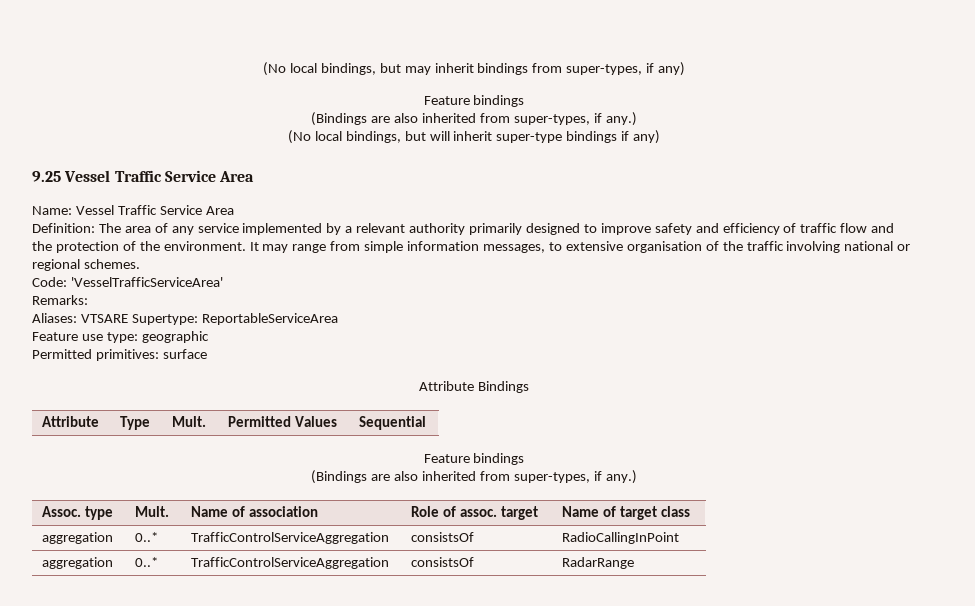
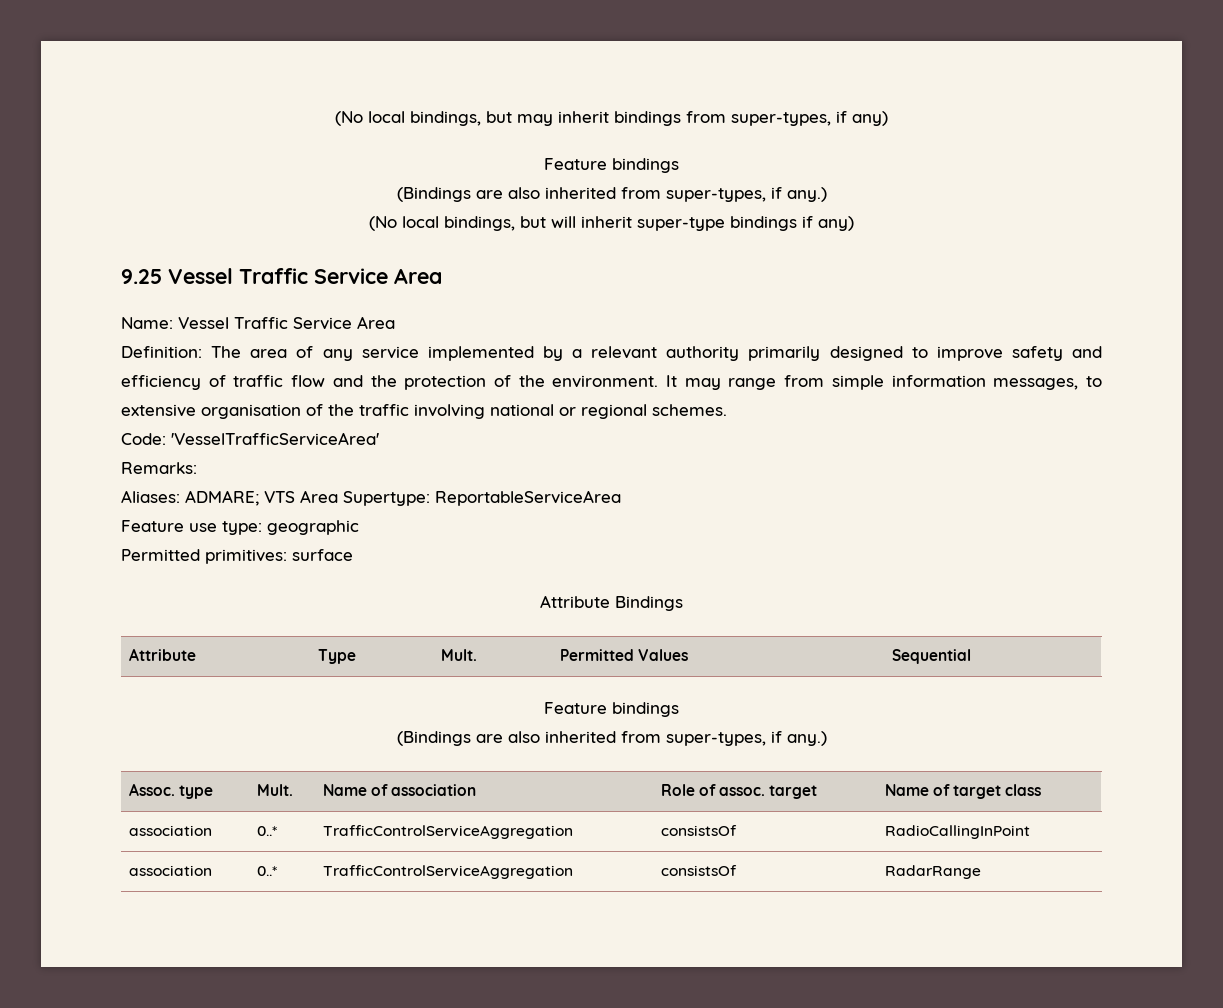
- Aliases: VTSARE Supertype: ReportableServiceArea
+ Aliases: ADMARE; VTS Area Supertype: ReportableServiceArea
- aggregation | 0..* | TrafficControlServiceAggregation | consistsOf | RadioCallingInPoint
+ association | 0..* | TrafficControlServiceAggregation | consistsOf | RadioCallingInPoint
- aggregation | 0..* | TrafficControlServiceAggregation | consistsOf | RadarRange
+ association | 0..* | TrafficControlServiceAggregation | consistsOf | RadarRange

